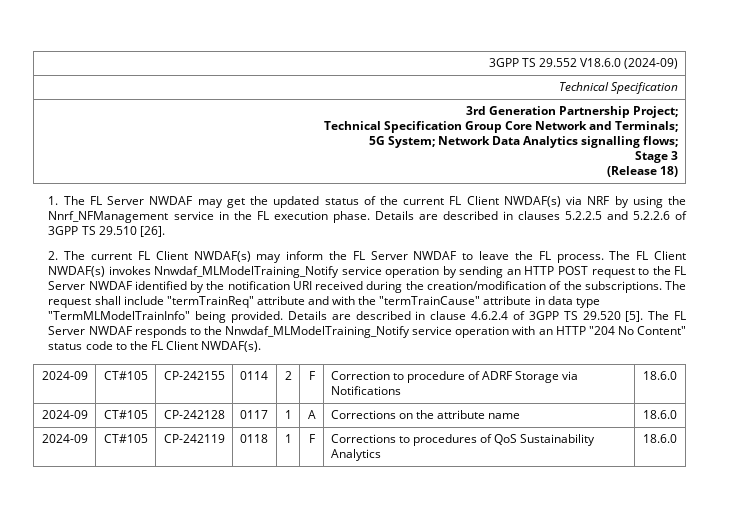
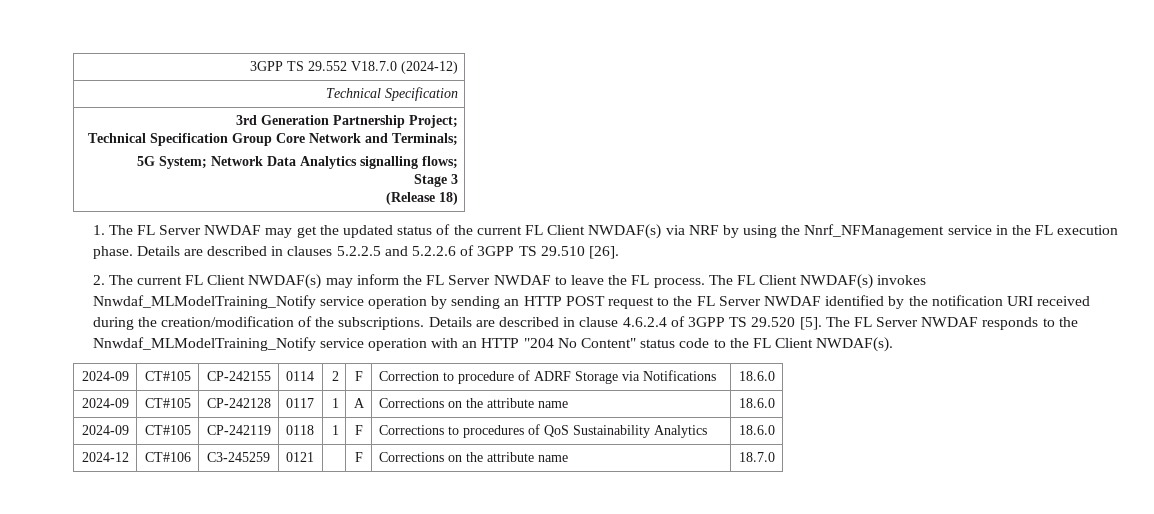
- 3GPP TS 29.552 V18.6.0 (2024-09)
+ 3GPP TS 29.552 V18.7.0 (2024-12)
- The request shall include "termTrainReq" attribute and with the "termTrainCause" attribute in data type "TermMLModelTrainInfo" being provided.
+ 2024-12 | CT#106 | C3-245259 | 0121 | | F | Corrections on the attribute name | 18.7.0

